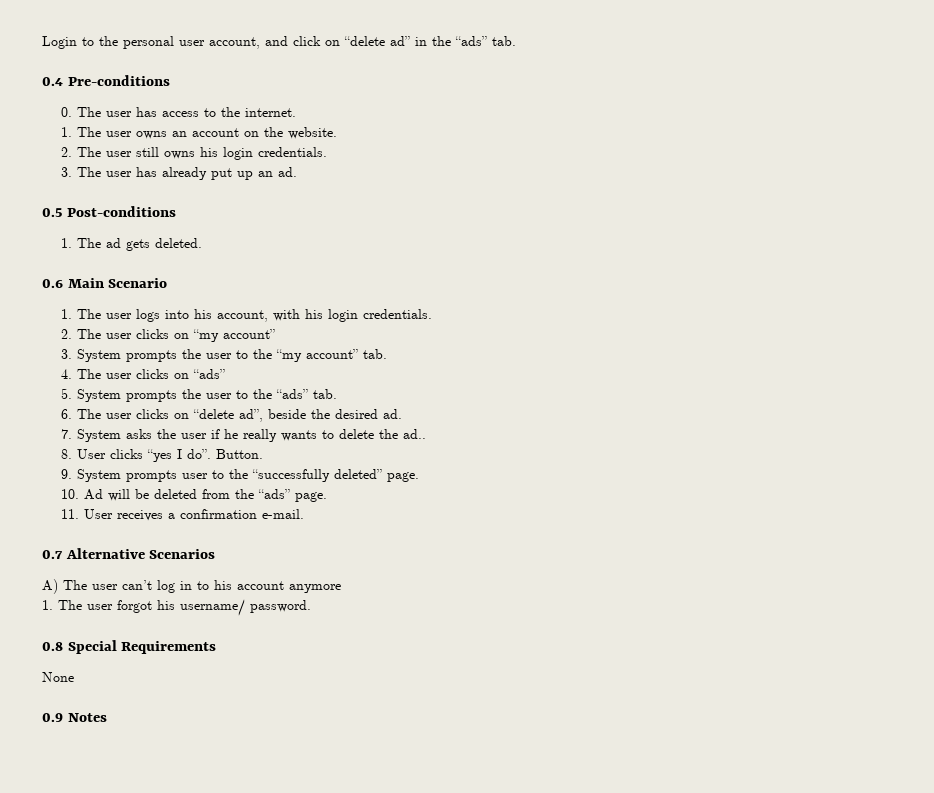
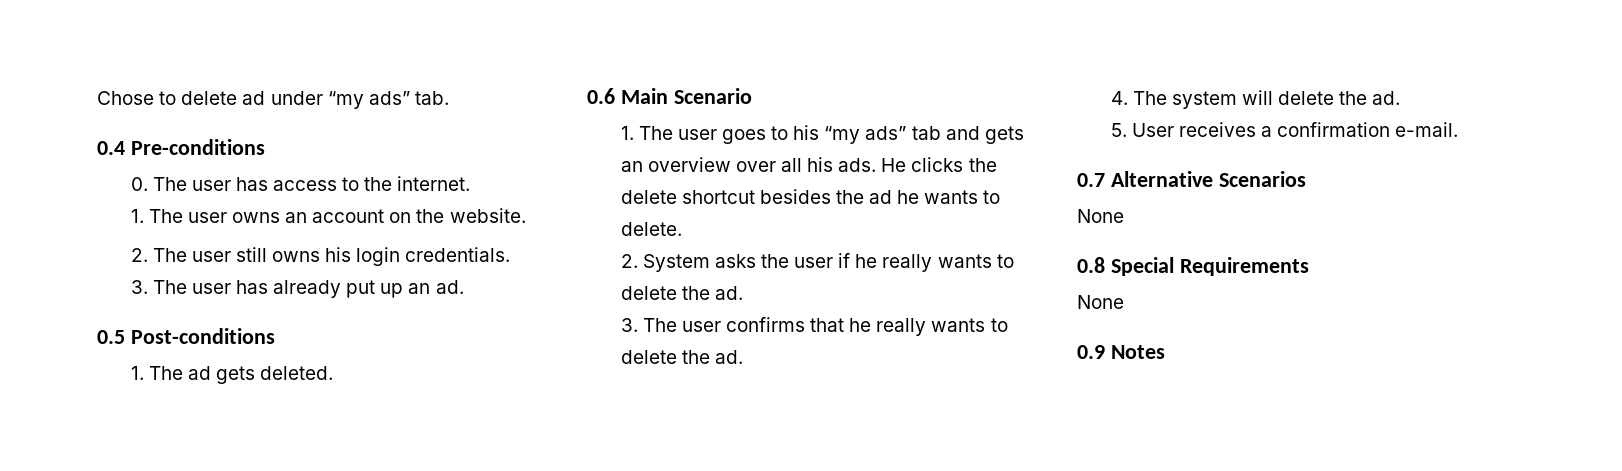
- Login to the personal user account, and click on “delete ad” in the “ads” tab.
+ Chose to delete ad under “my ads” tab.
- 1. The user logs into his account, with his login credentials.
- 2. The user clicks on “my account”
- 3. System prompts the user to the “my account” tab.
- 4. The user clicks on “ads”
- 5. System prompts the user to the “ads” tab.
- 6. The user clicks on “delete ad”, beside the desired ad.
- 7. System asks the user if he really wants to delete the ad..
- 8. User clicks “yes I do”. Button.
- 9. System prompts user to the “successfully deleted” page.
- 10. Ad will be deleted from the “ads” page.
- 11. User receives a confirmation e-mail.
+ 1. The user goes to his “my ads” tab and gets an overview over all his ads. He clicks the delete shortcut besides the ad he wants to delete.
+ 2. System asks the user if he really wants to delete the ad.
+ 3. The user confirms that he really wants to delete the ad.
+ 4. The system will delete the ad.
+ 5. User receives a confirmation e-mail.
  0.7 Alternative Scenarios
- A) The user can’t log in to his account anymore
- 1. The user forgot his username/ password.
+ None

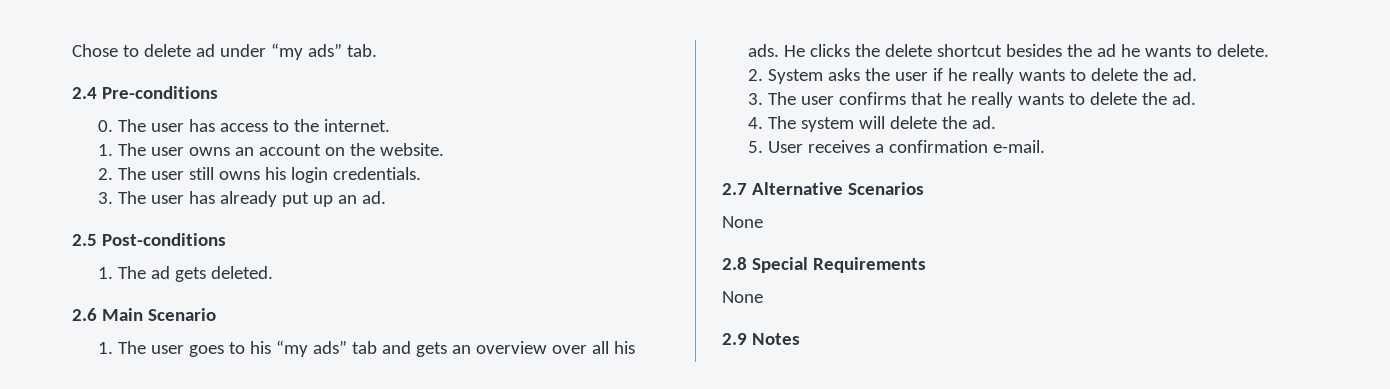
- 0.4 Pre-conditions
+ 2.4 Pre-conditions
- 0.5 Post-conditions
+ 2.5 Post-conditions
- 0.6 Main Scenario
+ 2.6 Main Scenario
- 0.7 Alternative Scenarios
+ 2.7 Alternative Scenarios
- 0.8 Special Requirements
+ 2.8 Special Requirements
- 0.9 Notes
+ 2.9 Notes

